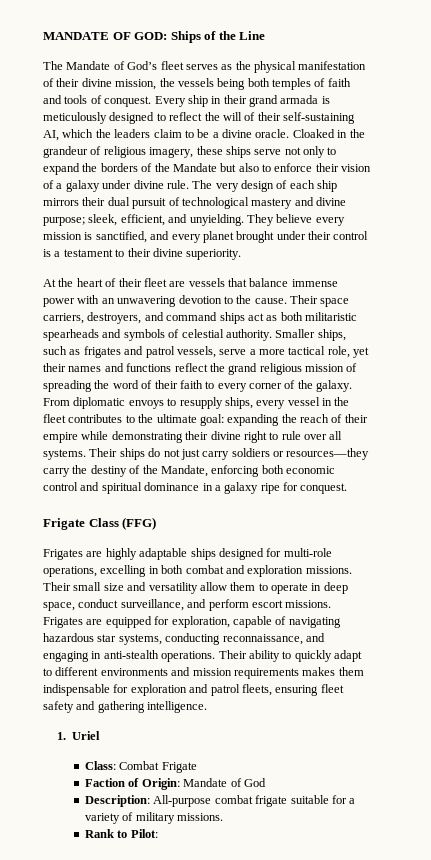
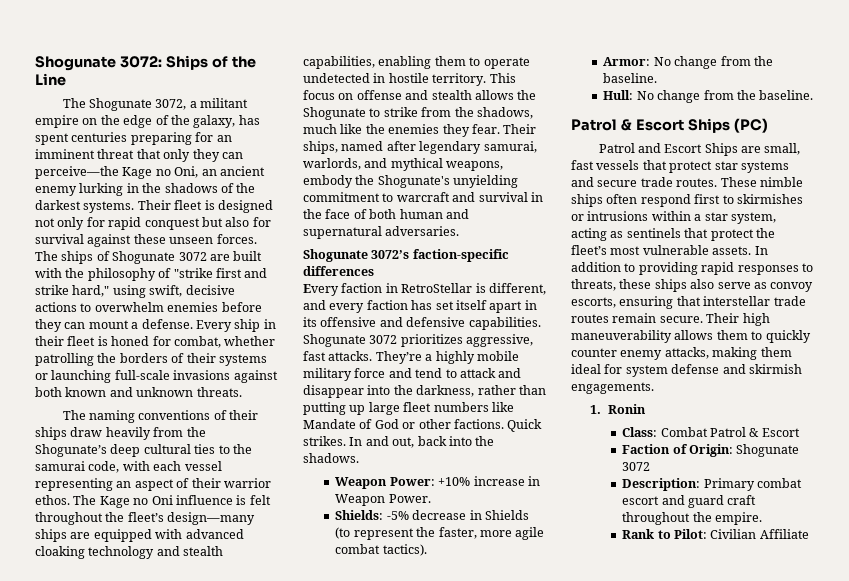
- MANDATE OF GOD: Ships of the Line
+ Shogunate 3072: Ships of the Line
- The Mandate of God’s fleet serves as the physical manifestation of their divine mission, the vessels being both temples of faith and tools of conquest. Every ship in their grand armada is meticulously designed to reflect the will of their self-sustaining AI, which the leaders claim to be a divine oracle. Cloaked in the grandeur of religious imagery, these ships serve not only to expand the borders of the Mandate but also to enforce their vision of a galaxy under divine rule. The very design of each ship mirrors their dual pursuit of technological mastery and divine purpose; sleek, efficient, and unyielding. They believe every mission is sanctified, and every planet brought under their control is a testament to their divine superiority.
- At the heart of their fleet are vessels that balance immense power with an unwavering devotion to the cause. Their space carriers, destroyers, and command ships act as both militaristic spearheads and symbols of celestial authority. Smaller ships, such as frigates and patrol vessels, serve a more tactical role, yet their names and functions reflect the grand religious mission of spreading the word of their faith to every corner of the galaxy. From diplomatic envoys to resupply ships, every vessel in the fleet contributes to the ultimate goal: expanding the reach of their empire while demonstrating their divine right to rule over all systems. Their ships do not just carry soldiers or resources—they carry the destiny of the Mandate, enforcing both economic control and spiritual dominance in a galaxy ripe for conquest.
- Frigate Class (FFG)
- Frigates are highly adaptable ships designed for multi-role operations, excelling in both combat and exploration missions. Their small size and versatility allow them to operate in deep space, conduct surveillance, and perform escort missions. Frigates are equipped for exploration, capable of navigating hazardous star systems, conducting reconnaissance, and engaging in anti-stealth operations. Their ability to quickly adapt to different environments and mission requirements makes them indispensable for exploration and patrol fleets, ensuring fleet safety and gathering intelligence.
+ The Shogunate 3072, a militant empire on the edge of the galaxy, has spent centuries preparing for an imminent threat that only they can perceive—the Kage no Oni, an ancient enemy lurking in the shadows of the darkest systems. Their fleet is designed not only for rapid conquest but also for survival against these unseen forces. The ships of Shogunate 3072 are built with the philosophy of "strike first and strike hard," using swift, decisive actions to overwhelm enemies before they can mount a defense. Every ship in their fleet is honed for combat, whether patrolling the borders of their systems or launching full-scale invasions against both known and unknown threats.
+ The naming conventions of their ships draw heavily from the Shogunate’s deep cultural ties to the samurai code, with each vessel representing an aspect of their warrior ethos. The Kage no Oni influence is felt throughout the fleet’s design—many ships are equipped with advanced cloaking technology and stealth capabilities, enabling them to operate undetected in hostile territory. This focus on offense and stealth allows the Shogunate to strike from the shadows, much like the enemies they fear. Their ships, named after legendary samurai, warlords, and mythical weapons, embody the Shogunate's unyielding commitment to warcraft and survival in the face of both human and supernatural adversaries.
+ Shogunate 3072’s faction-specific differences
+ Every faction in RetroStellar is different, and every faction has set itself apart in its offensive and defensive capabilities. Shogunate 3072 prioritizes aggressive, fast attacks. They’re a highly mobile military force and tend to attack and disappear into the darkness, rather than putting up large fleet numbers like Mandate of God or other factions. Quick strikes. In and out, back into the shadows.
+ Weapon Power: +10% increase in Weapon Power.
+ Shields: -5% decrease in Shields (to represent the faster, more agile combat tactics).
+ Armor: No change from the baseline.
+ Hull: No change from the baseline.
+ Patrol & Escort Ships (PC)
+ Patrol and Escort Ships are small, fast vessels that protect star systems and secure trade routes. These nimble ships often respond first to skirmishes or intrusions within a star system, acting as sentinels that protect the fleet’s most vulnerable assets. In addition to providing rapid responses to threats, these ships also serve as convoy escorts, ensuring that interstellar trade routes remain secure. Their high maneuverability allows them to quickly counter enemy attacks, making them ideal for system defense and skirmish engagements.
- 1. Uriel
+ 1. Ronin
- Class: Combat Frigate
+ Class: Combat Patrol & Escort
- Faction of Origin: Mandate of God
- Description: All-purpose combat frigate suitable for a variety of military missions.
+ Faction of Origin: Shogunate 3072
+ Description: Primary combat escort and guard craft throughout the empire.
- Rank to Pilot:
+ Rank to Pilot: Civilian Affiliate

